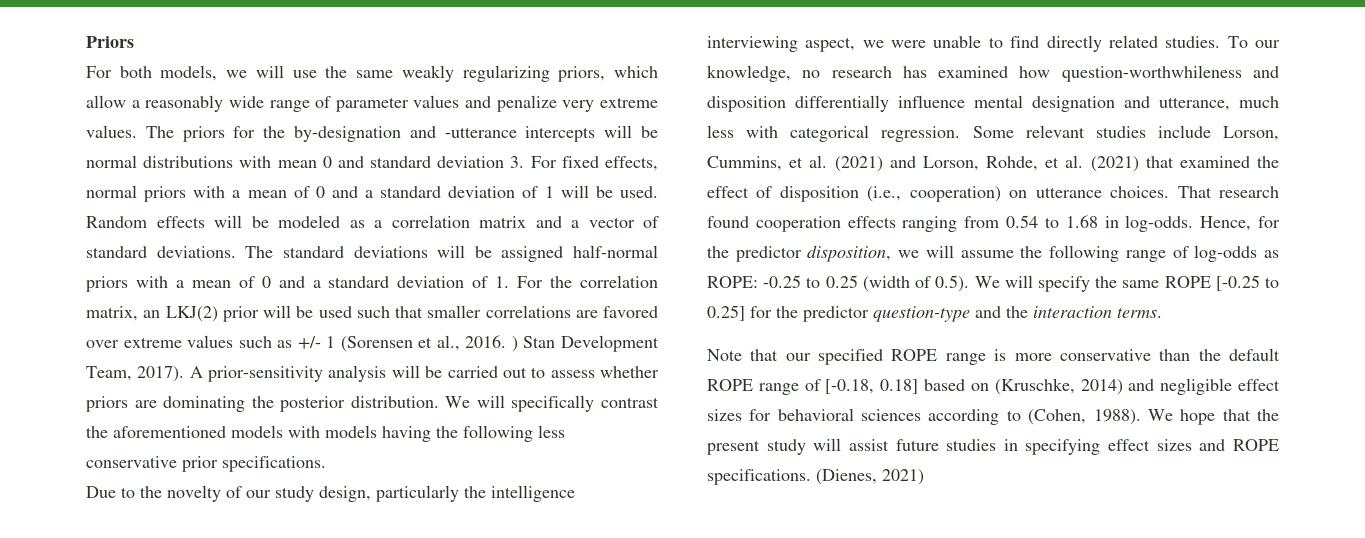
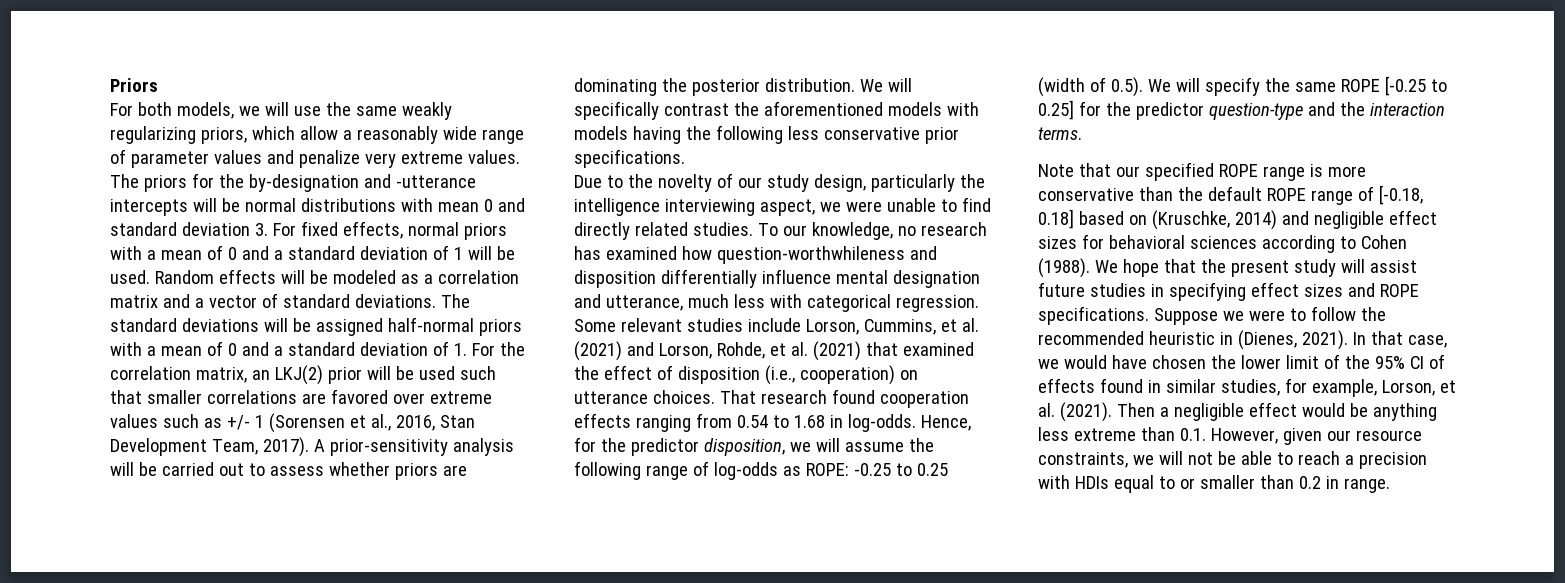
- The standard deviations will be assigned half-normal priors with a mean of 0 and a standard deviation of 1. For the correlation matrix, an LKJ(2) prior will be used such that smaller correlations are favored over extreme values such as +/- 1 (Sorensen et al., 2016. ) Stan Development Team, 2017).
+ The standard deviations will be assigned half-normal priors with a mean of 0 and a standard deviation of 1. For the correlation matrix, an LKJ(2) prior will be used such that smaller correlations are favored over extreme values such as +/- 1 (Sorensen et al., 2016, Stan Development Team, 2017).
- Note that our specified ROPE range is more conservative than the default ROPE range of [-0.18, 0.18] based on (Kruschke, 2014) and negligible effect sizes for behavioral sciences according to (Cohen, 1988).
+ Note that our specified ROPE range is more conservative than the default ROPE range of [-0.18, 0.18] based on (Kruschke, 2014) and negligible effect sizes for behavioral sciences according to Cohen (1988).
- (Dienes, 2021)
+ Suppose we were to follow the recommended heuristic in (Dienes, 2021). In that case, we would have chosen the lower limit of the 95% CI of effects found in similar studies, for example, Lorson, et al. (2021). Then a negligible effect would be anything less extreme than 0.1. However, given our resource constraints, we will not be able to reach a precision with HDIs equal to or smaller than 0.2 in range.

